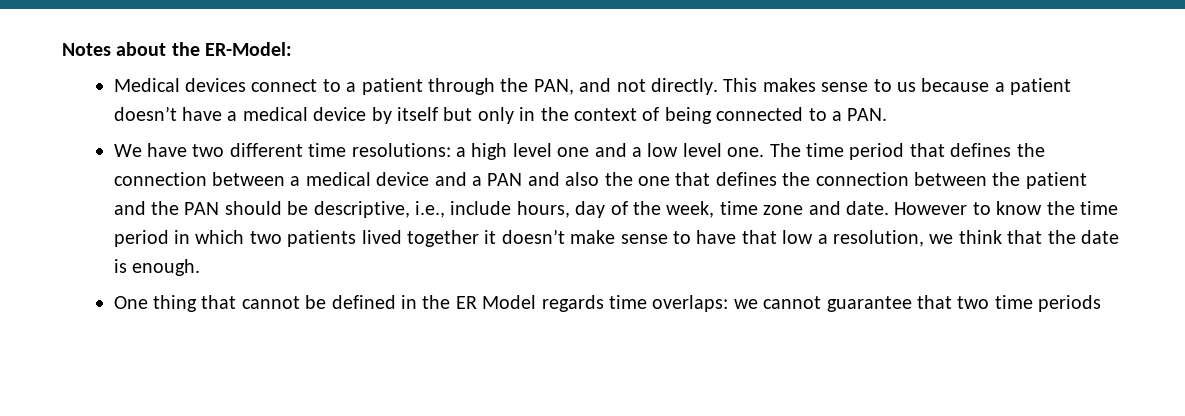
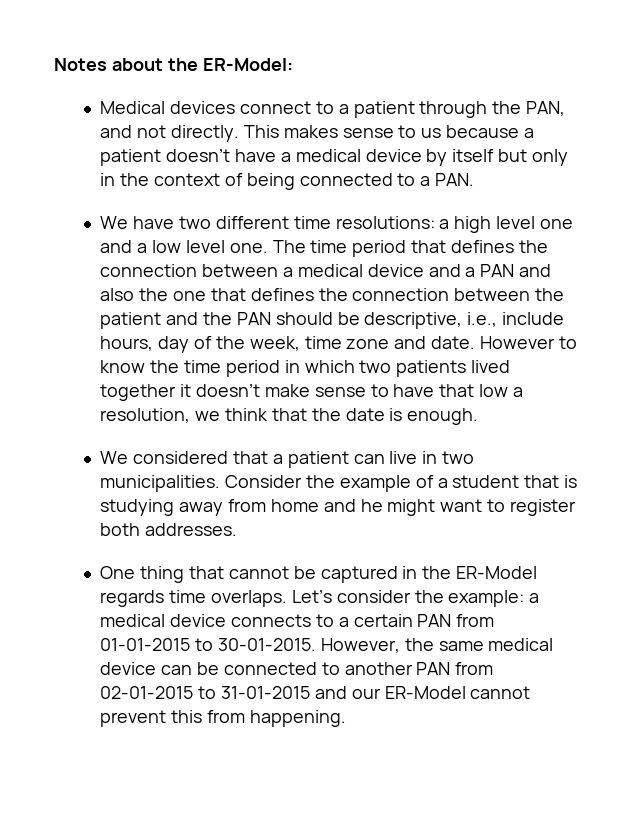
+ We considered that a patient can live in two municipalities. Consider the example of a student that is studying away from home and he might want to register both addresses.
- One thing that cannot be defined in the ER Model regards time overlaps: we cannot guarantee that two time periods
+ One thing that cannot be captured in the ER-Model regards time overlaps. Let’s consider the example: a medical device connects to a certain PAN from 01-01-2015 to 30-01-2015. However, the same medical device can be connected to another PAN from 02-01-2015 to 31-01-2015 and our ER-Model cannot prevent this from happening.

